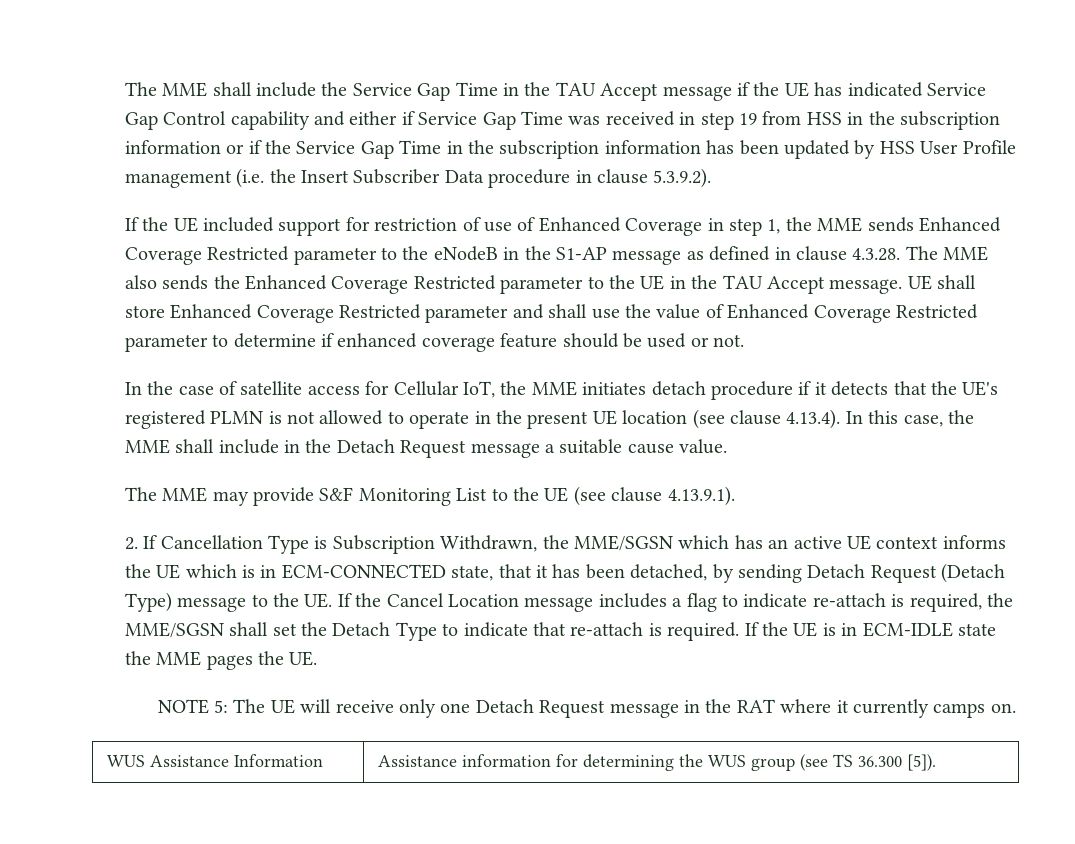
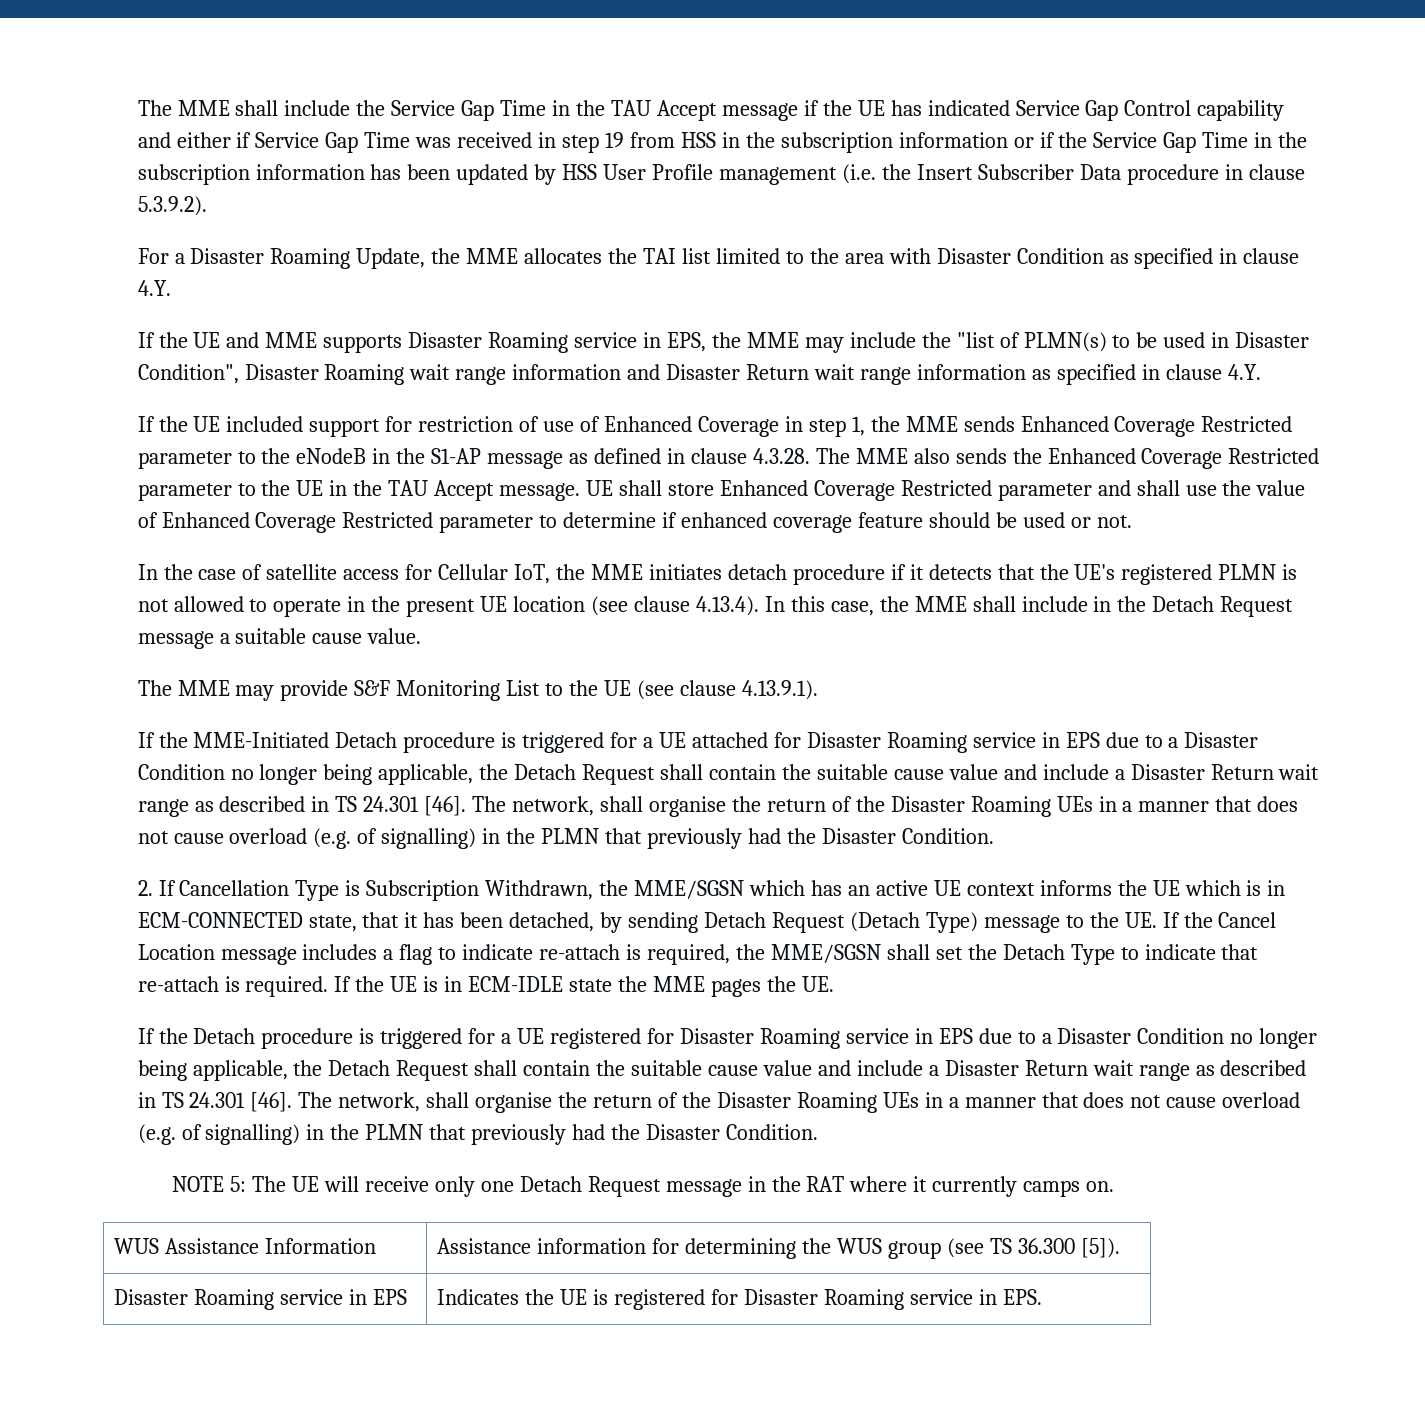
+ For a Disaster Roaming Update, the MME allocates the TAI list limited to the area with Disaster Condition as specified in clause 4.Y.
+ If the UE and MME supports Disaster Roaming service in EPS, the MME may include the "list of PLMN(s) to be used in Disaster Condition", Disaster Roaming wait range information and Disaster Return wait range information as specified in clause 4.Y.
+ If the MME-Initiated Detach procedure is triggered for a UE attached for Disaster Roaming service in EPS due to a Disaster Condition no longer being applicable, the Detach Request shall contain the suitable cause value and include a Disaster Return wait range as described in TS 24.301 [46]. The network, shall organise the return of the Disaster Roaming UEs in a manner that does not cause overload (e.g. of signalling) in the PLMN that previously had the Disaster Condition.
+ If the Detach procedure is triggered for a UE registered for Disaster Roaming service in EPS due to a Disaster Condition no longer being applicable, the Detach Request shall contain the suitable cause value and include a Disaster Return wait range as described in TS 24.301 [46]. The network, shall organise the return of the Disaster Roaming UEs in a manner that does not cause overload (e.g. of signalling) in the PLMN that previously had the Disaster Condition.
+ Disaster Roaming service in EPS | Indicates the UE is registered for Disaster Roaming service in EPS.

